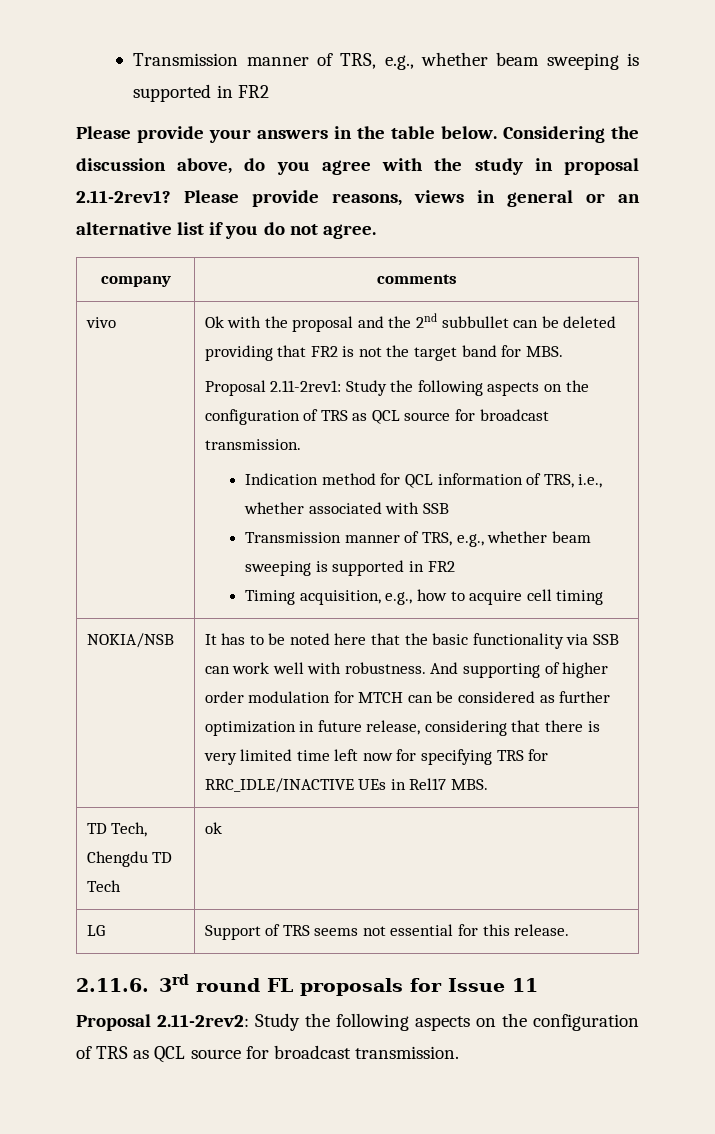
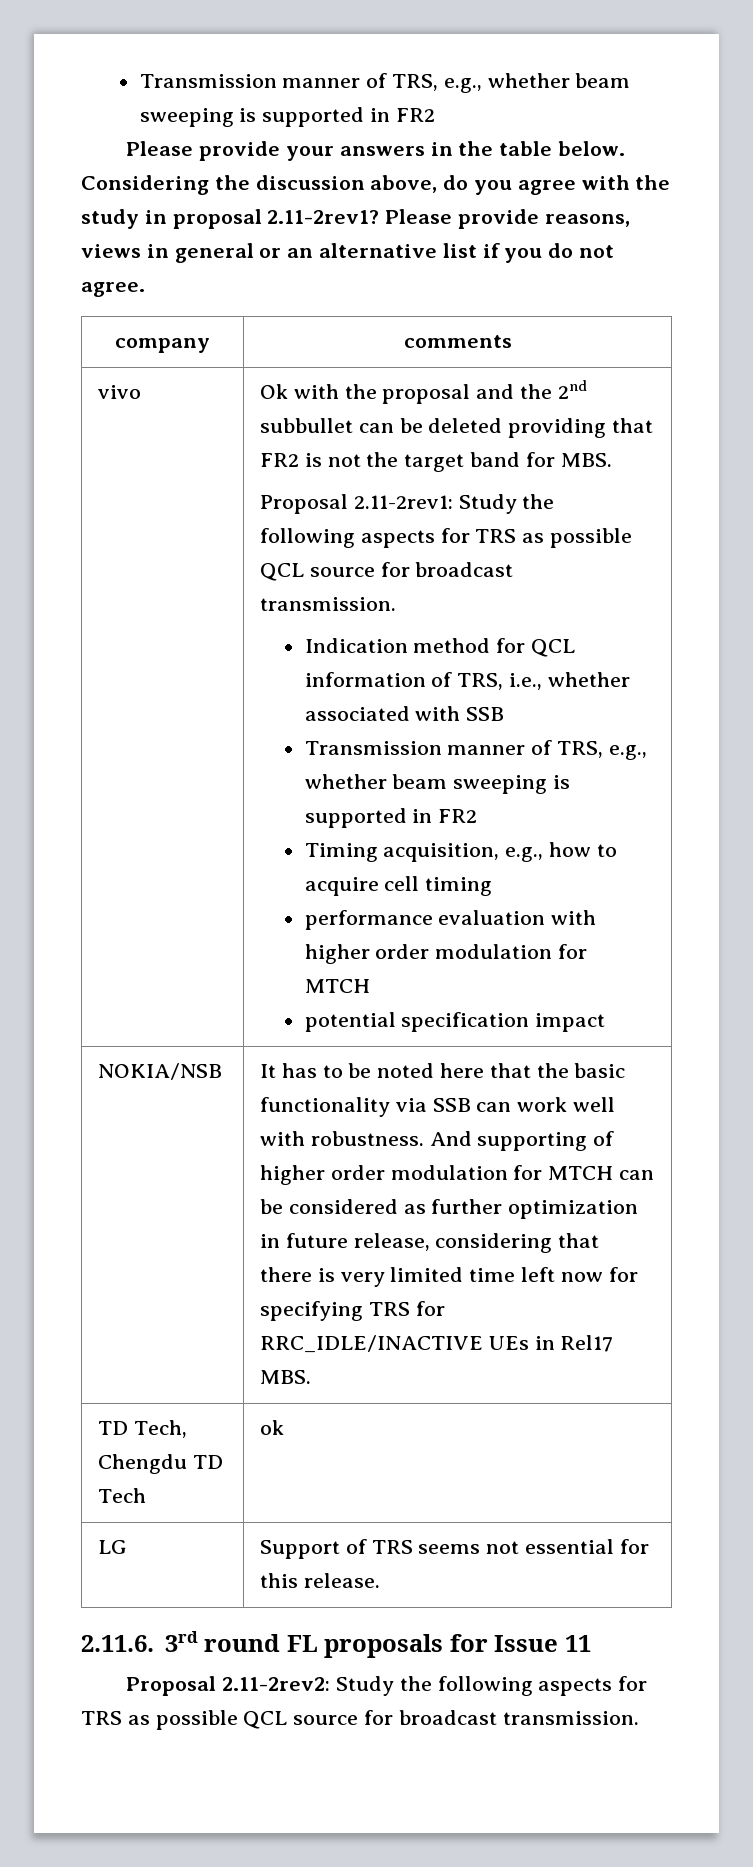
- Proposal 2.11-2rev1: Study the following aspects on the configuration of TRS as QCL source for broadcast transmission.
+ Proposal 2.11-2rev1: Study the following aspects for TRS as possible QCL source for broadcast transmission.
+ performance evaluation with higher order modulation for MTCH
+ potential specification impact
- Proposal 2.11-2rev2: Study the following aspects on the configuration of TRS as QCL source for broadcast transmission.
+ Proposal 2.11-2rev2: Study the following aspects for TRS as possible QCL source for broadcast transmission.

